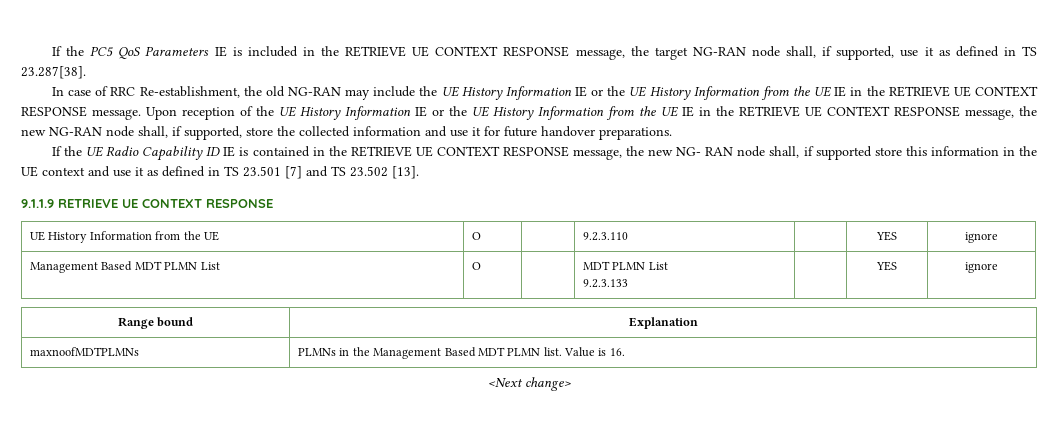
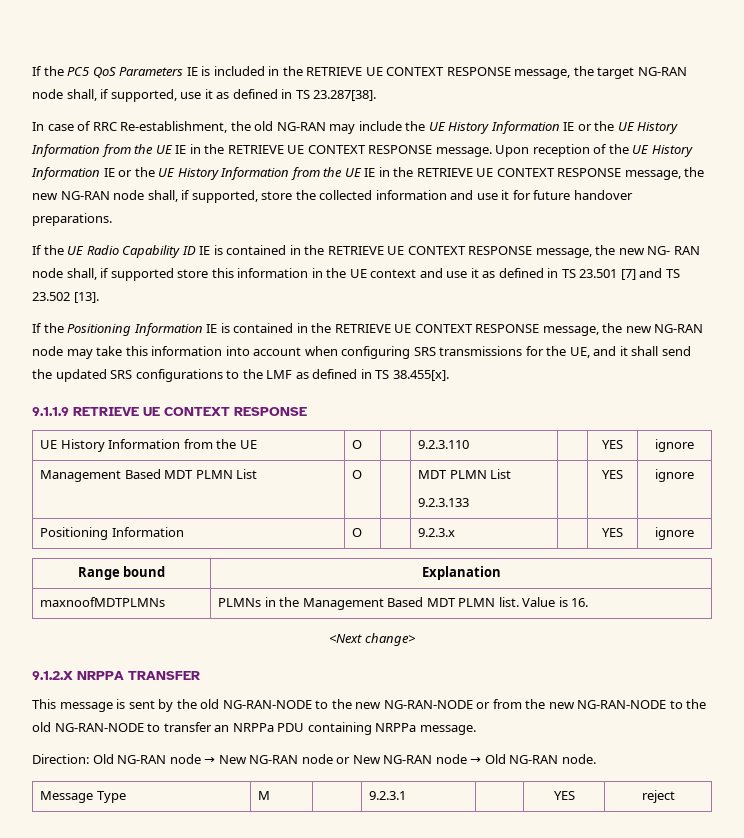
+ If the Positioning Information IE is contained in the RETRIEVE UE CONTEXT RESPONSE message, the new NG-RAN node may take this information into account when configuring SRS transmissions for the UE, and it shall send the updated SRS configurations to the LMF as defined in TS 38.455[x].
+ Positioning Information | O | | 9.2.3.x | | YES | ignore
+ 9.1.2.X NRPPA TRANSFER
+ This message is sent by the old NG-RAN-NODE to the new NG-RAN-NODE or from the new NG-RAN-NODE to the old NG-RAN-NODE to transfer an NRPPa PDU containing NRPPa message.
+ Direction: Old NG-RAN node → New NG-RAN node or New NG-RAN node → Old NG-RAN node.
+ Message Type | M | | 9.2.3.1 | | YES | reject

